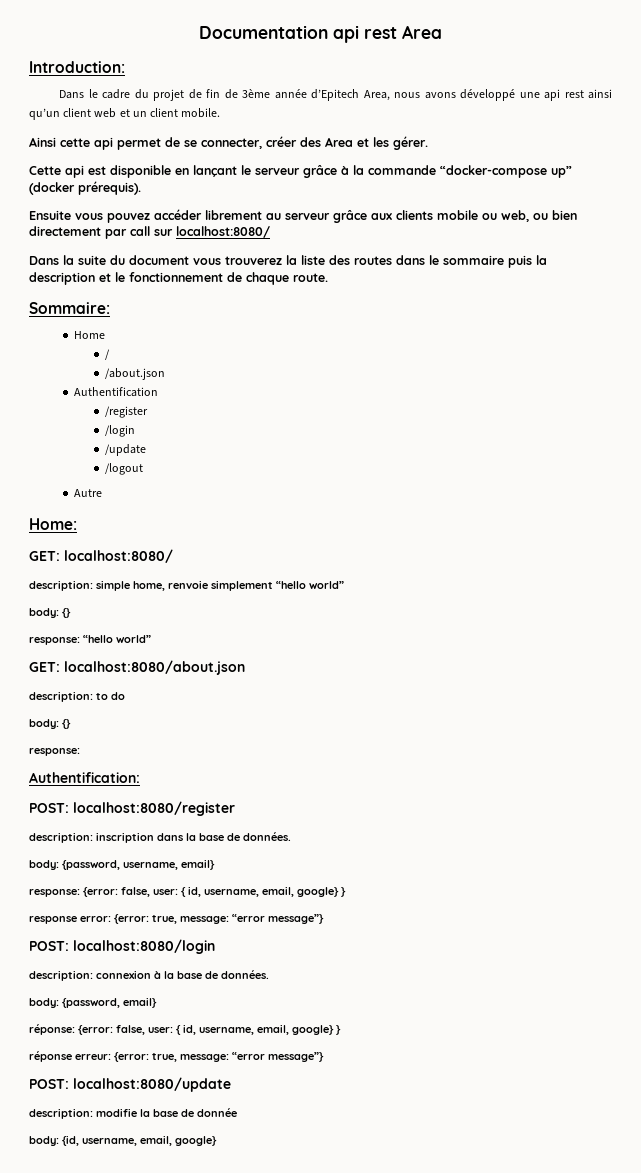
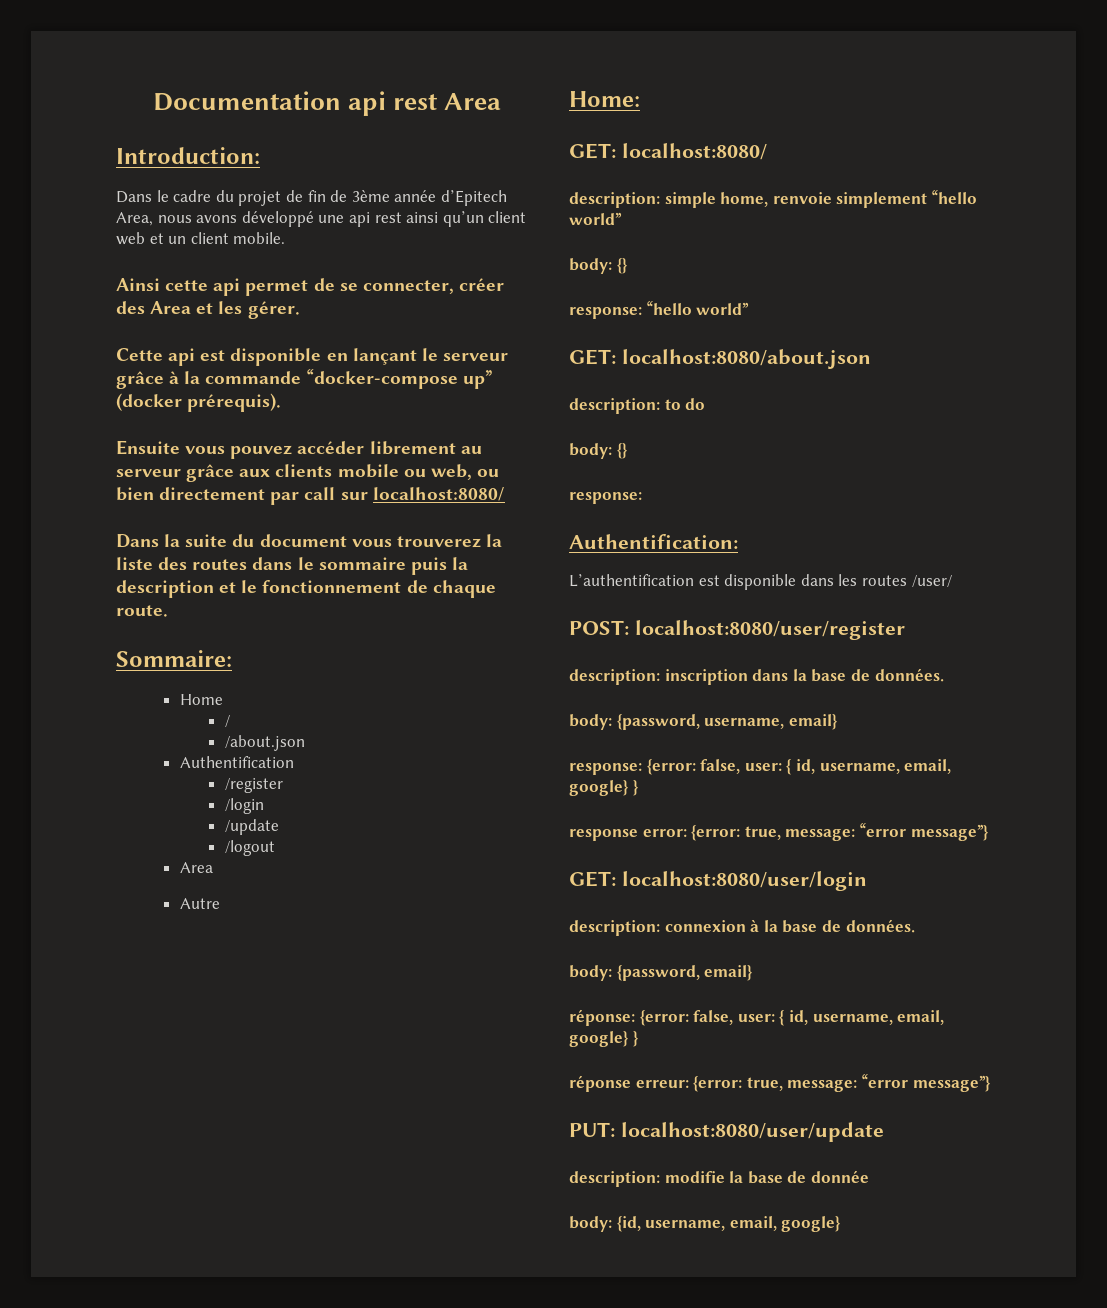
  /logout
+ Area
- POST: localhost:8080/register
+ L’authentification est disponible dans les routes /user/
+ POST: localhost:8080/user/register
- POST: localhost:8080/login
+ GET: localhost:8080/user/login
- POST: localhost:8080/update
+ PUT: localhost:8080/user/update

